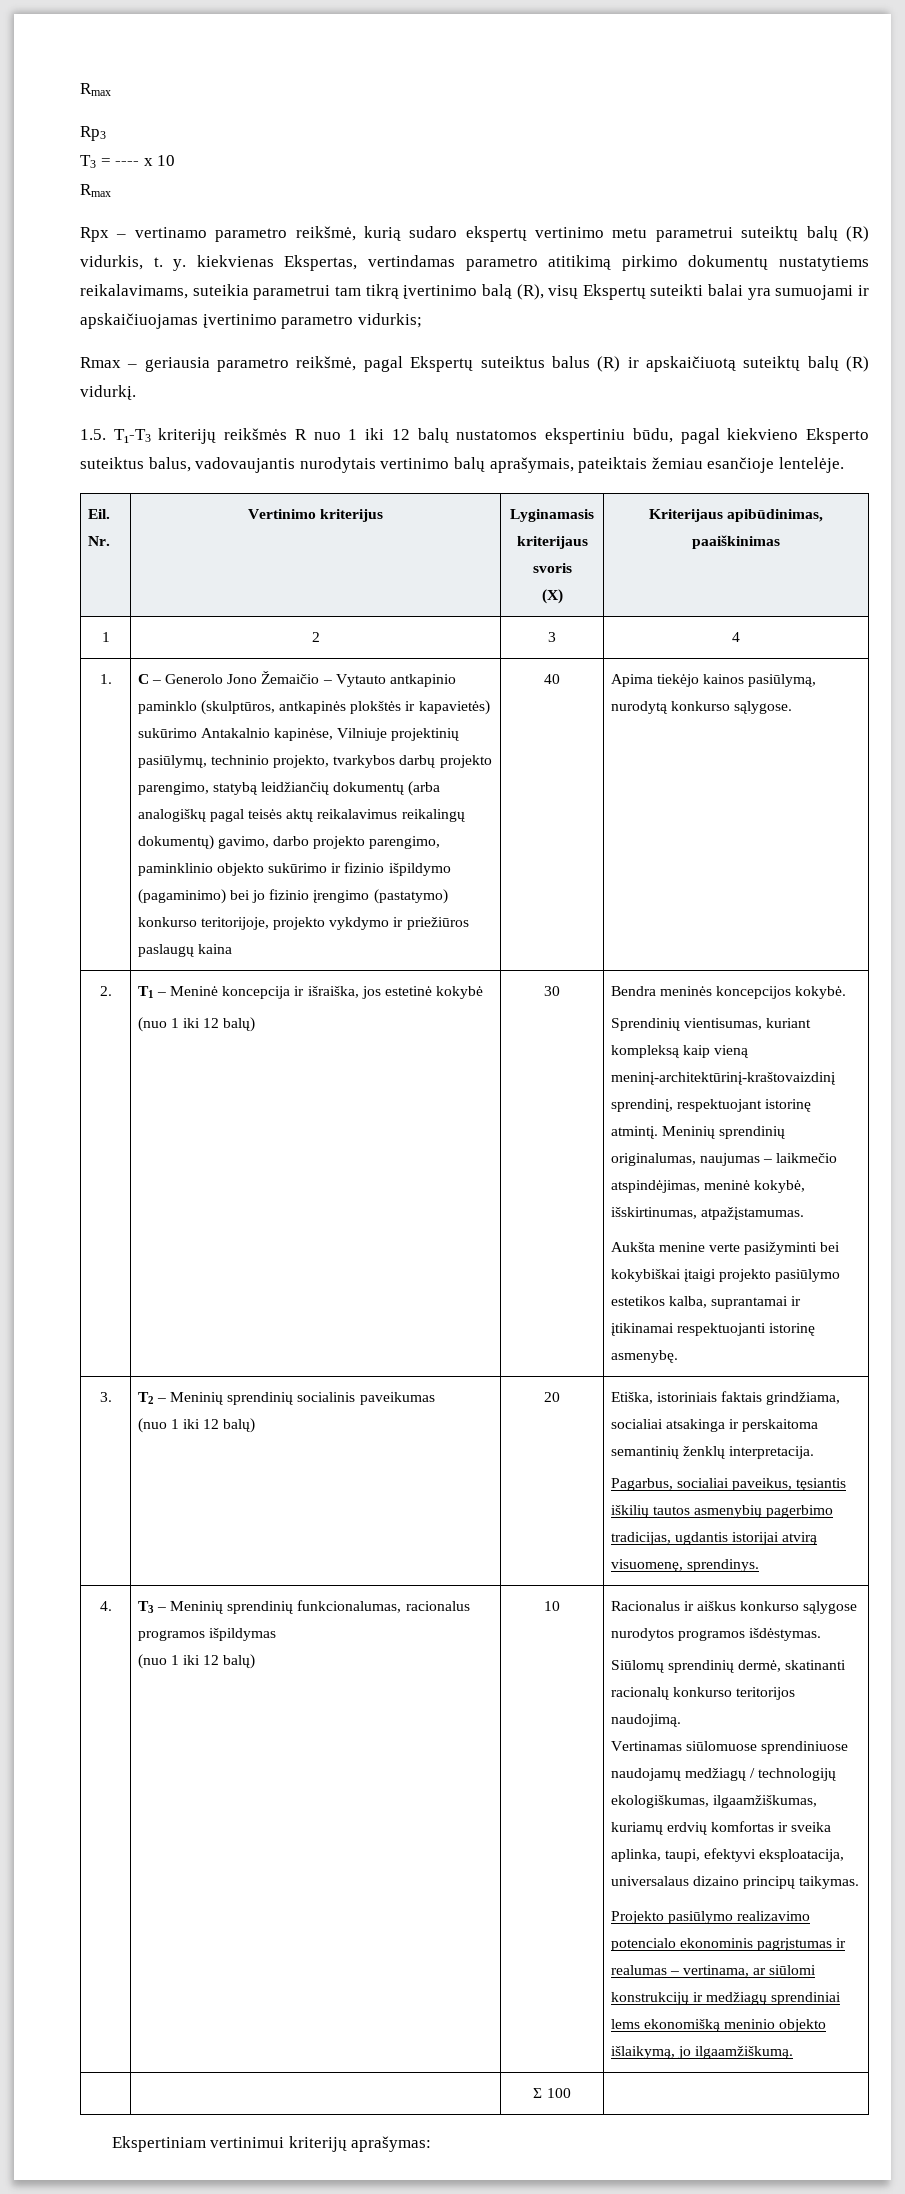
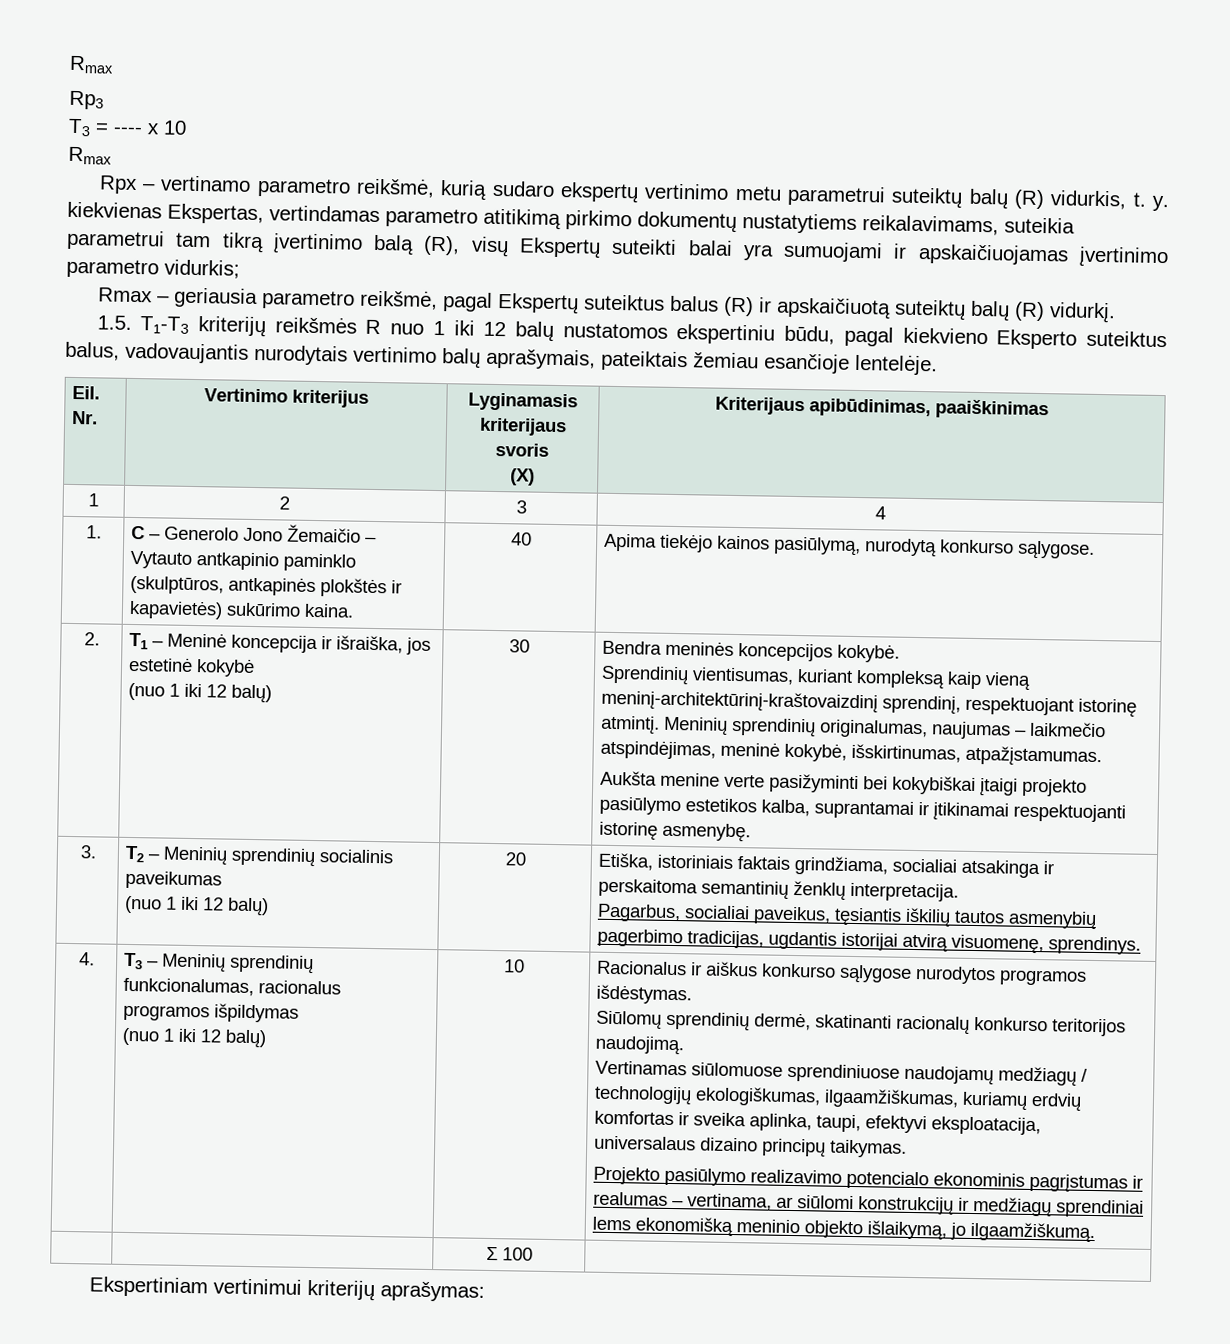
- C – Generolo Jono Žemaičio – Vytauto antkapinio paminklo (skulptūros, antkapinės plokštės ir kapavietės) sukūrimo Antakalnio kapinėse, Vilniuje projektinių pasiūlymų, techninio projekto, tvarkybos darbų projekto parengimo, statybą leidžiančių dokumentų (arba analogiškų pagal teisės aktų reikalavimus reikalingų dokumentų) gavimo, darbo projekto parengimo, paminklinio objekto sukūrimo ir fizinio išpildymo (pagaminimo) bei jo fizinio įrengimo (pastatymo) konkurso teritorijoje, projekto vykdymo ir priežiūros paslaugų kaina
+ C – Generolo Jono Žemaičio – Vytauto antkapinio paminklo (skulptūros, antkapinės plokštės ir kapavietės) sukūrimo kaina.

